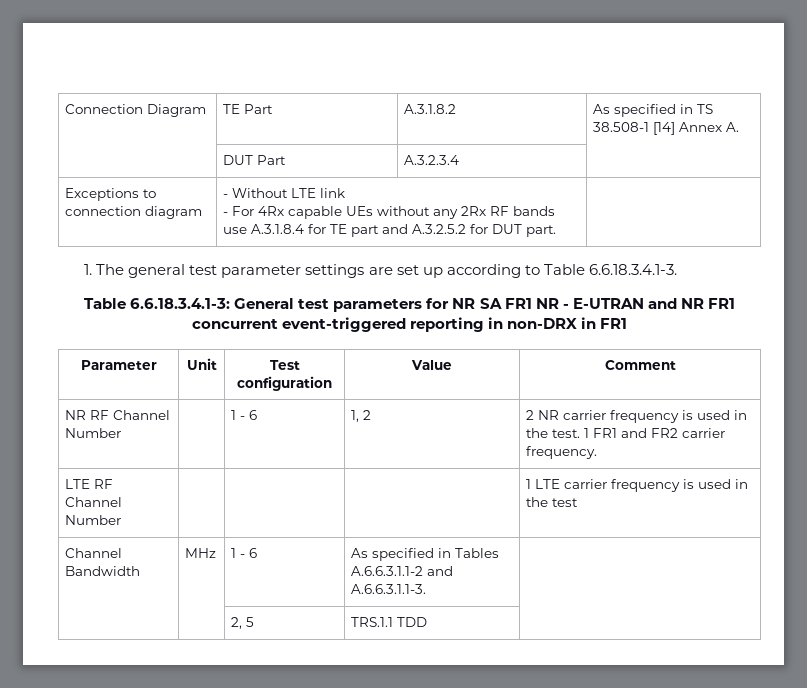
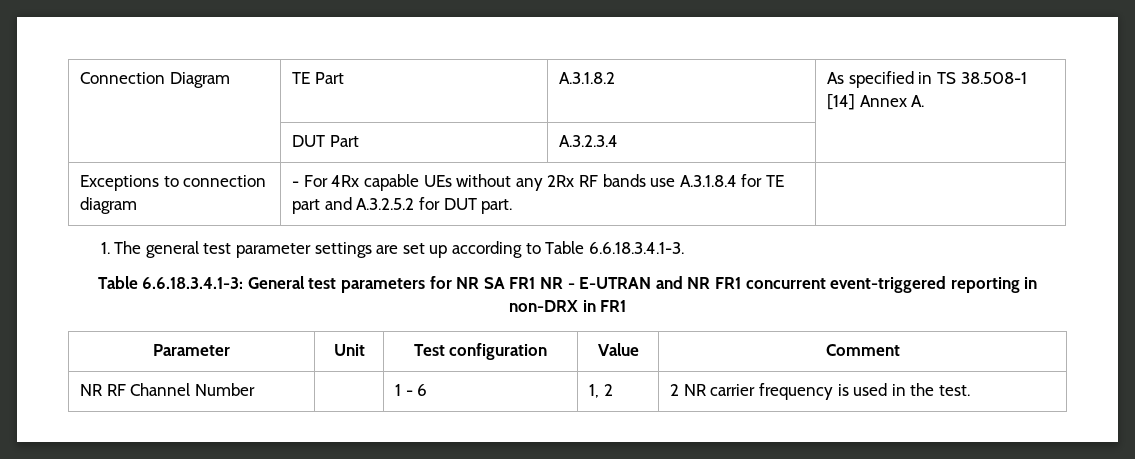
- Exceptions to connection diagram | - Without LTE link
- - For 4Rx capable UEs without any 2Rx RF bands use A.3.1.8.4 for TE part and A.3.2.5.2 for DUT part. |
+ Exceptions to connection diagram | - For 4Rx capable UEs without any 2Rx RF bands use A.3.1.8.4 for TE part and A.3.2.5.2 for DUT part. |
- NR RF Channel Number | | 1 - 6 | 1, 2 | 2 NR carrier frequency is used in the test. 1 FR1 and FR2 carrier frequency.
- LTE RF Channel Number | | | | 1 LTE carrier frequency is used in the test
- Channel Bandwidth | MHz | 1 - 6 | As specified in Tables A.6.6.3.1.1-2 and A.6.6.3.1.1-3. |
- | | 2, 5 | TRS.1.1 TDD |
+ NR RF Channel Number | | 1 - 6 | 1, 2 | 2 NR carrier frequency is used in the test.

